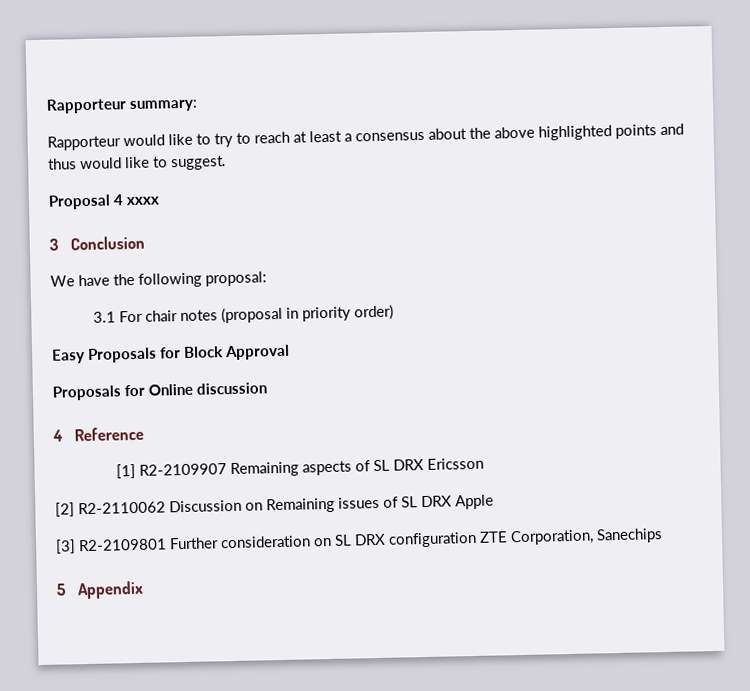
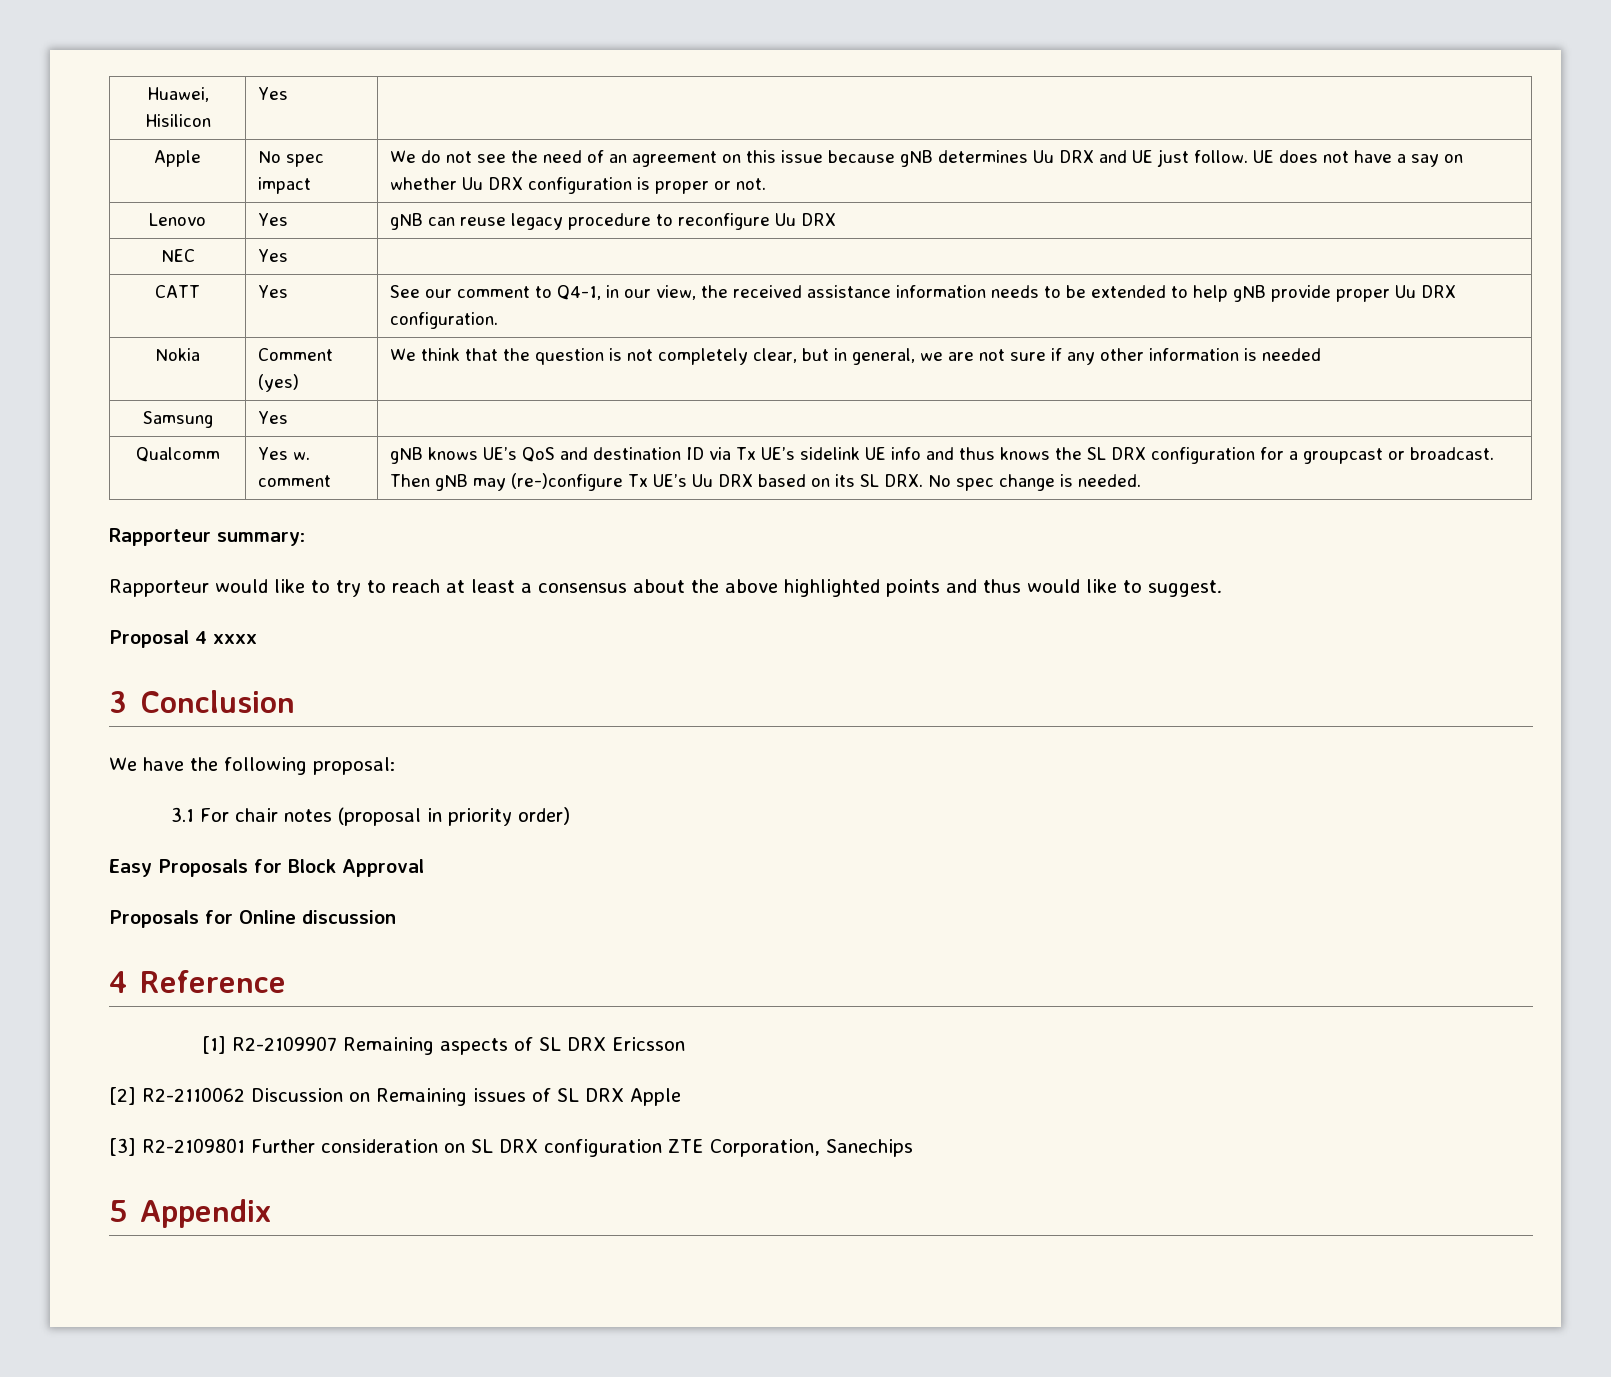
+ Huawei, Hisilicon | Yes |
+ Apple | No spec impact | We do not see the need of an agreement on this issue because gNB determines Uu DRX and UE just follow. UE does not have a say on whether Uu DRX configuration is proper or not.
+ Lenovo | Yes | gNB can reuse legacy procedure to reconfigure Uu DRX
+ NEC | Yes |
+ CATT | Yes | See our comment to Q4-1, in our view, the received assistance information needs to be extended to help gNB provide proper Uu DRX configuration.
+ Nokia | Comment (yes) | We think that the question is not completely clear, but in general, we are not sure if any other information is needed
+ Samsung | Yes |
+ Qualcomm | Yes w. comment | gNB knows UE’s QoS and destination ID via Tx UE’s sidelink UE info and thus knows the SL DRX configuration for a groupcast or broadcast. Then gNB may (re-)configure Tx UE’s Uu DRX based on its SL DRX. No spec change is needed.

